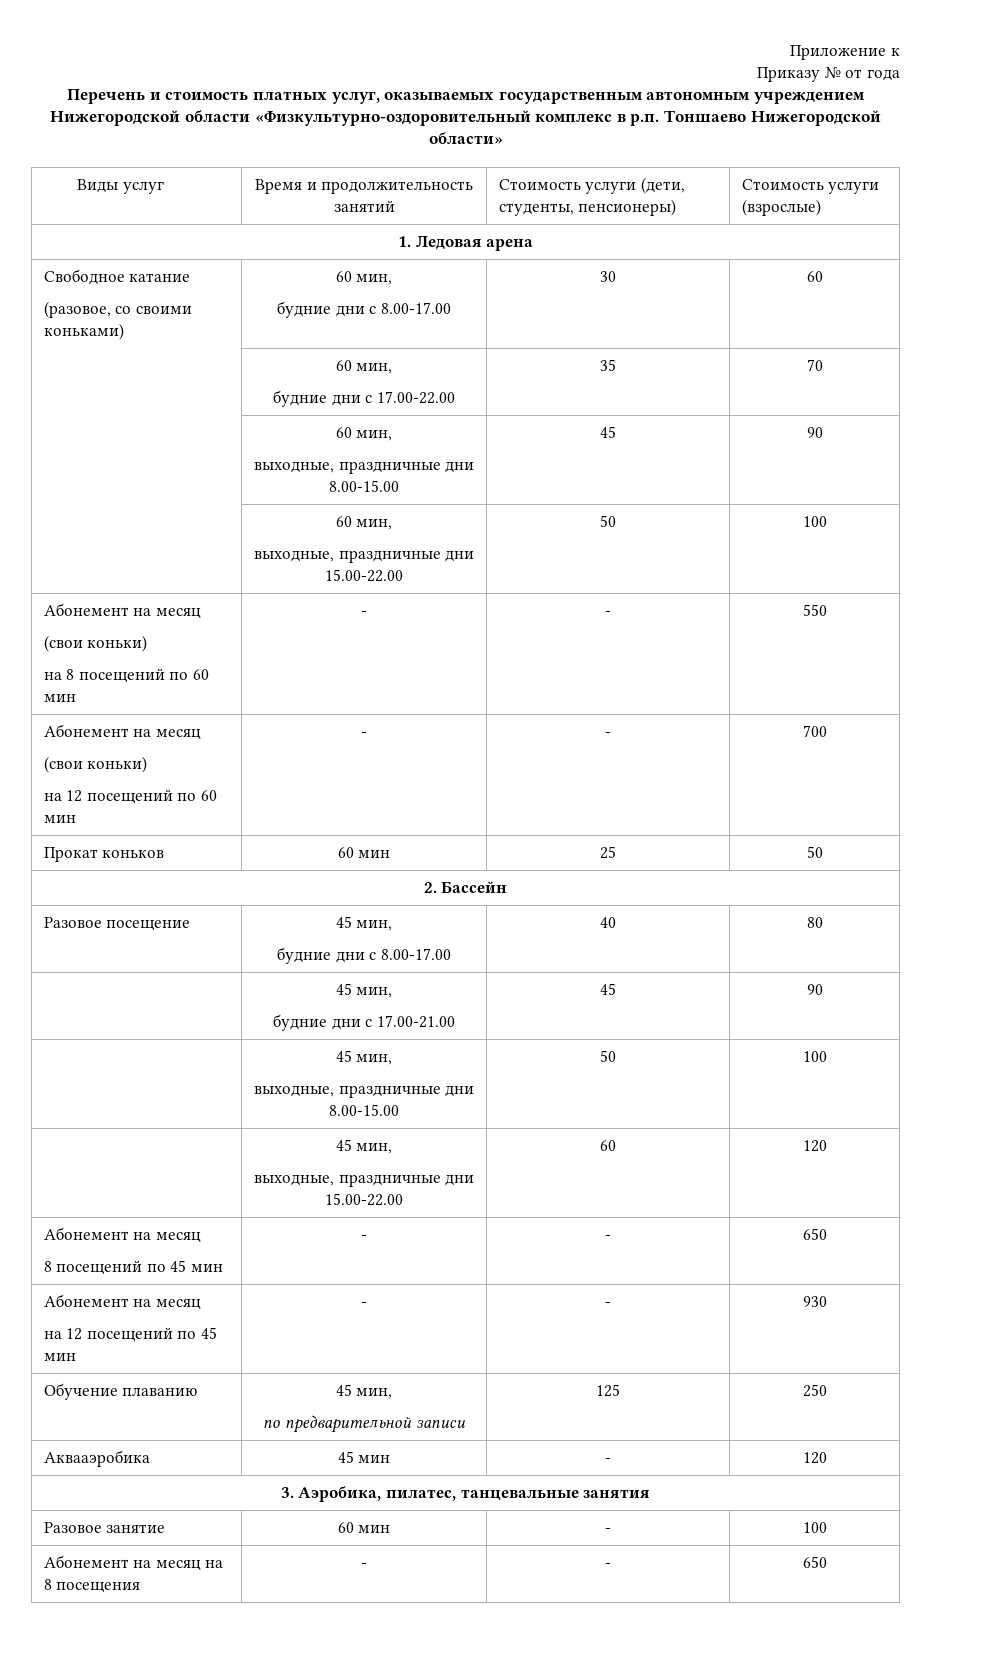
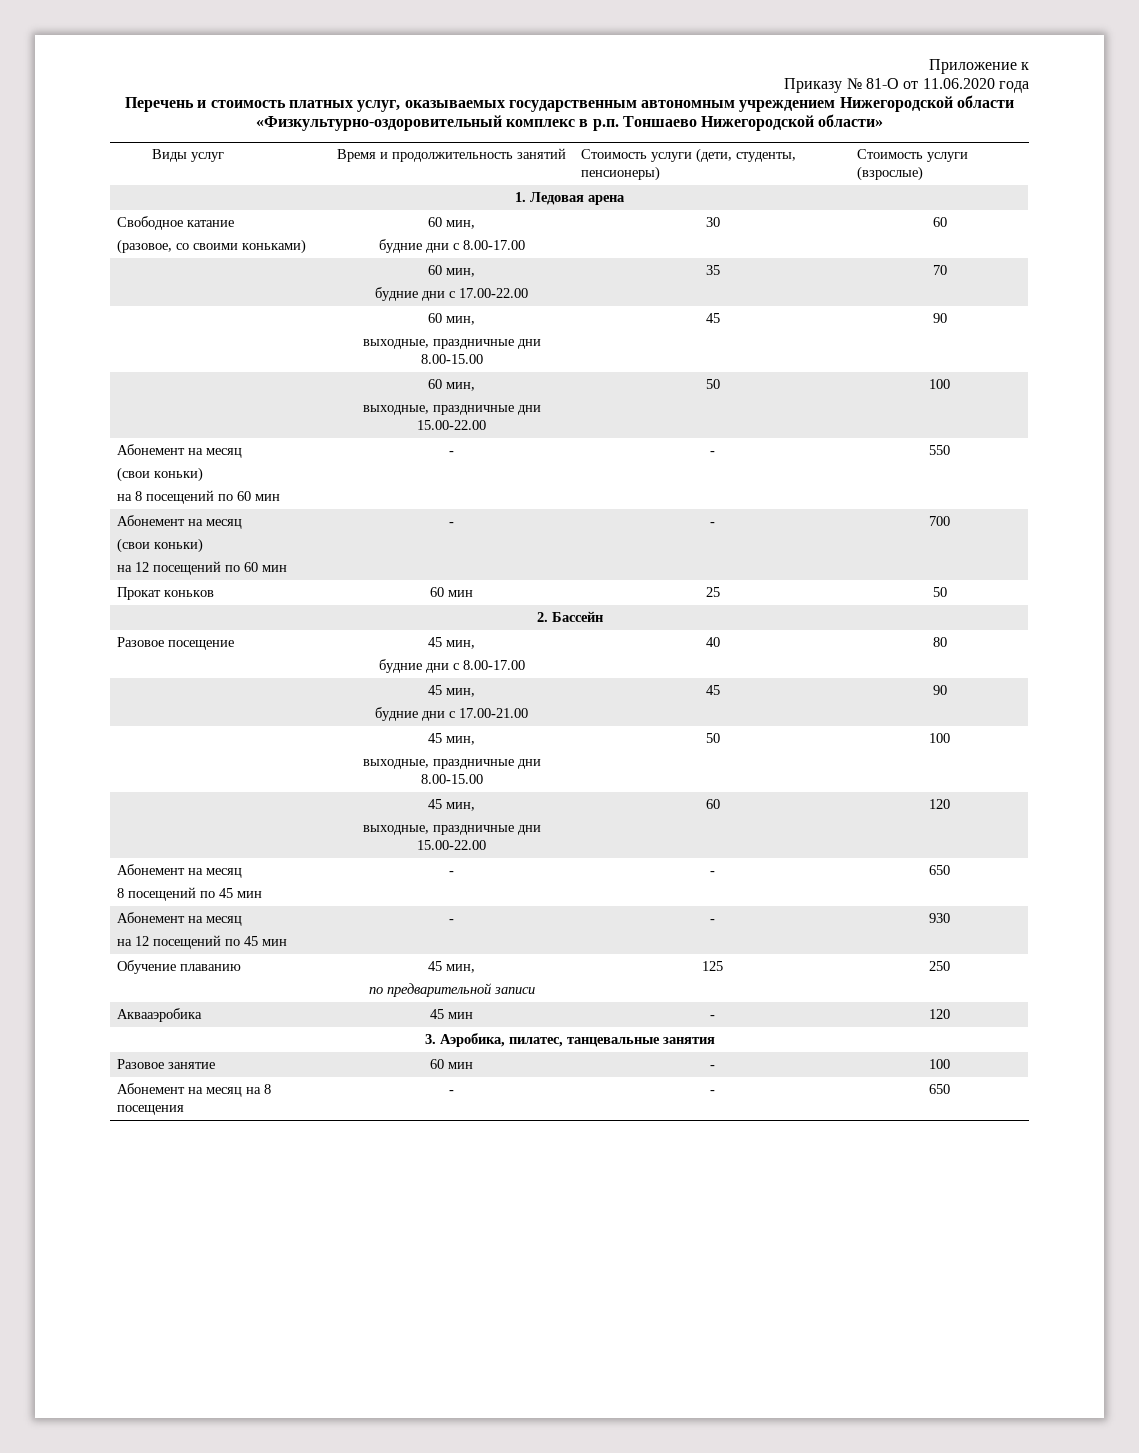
- Приказу № от года
+ Приказу № 81-О от 11.06.2020 года

